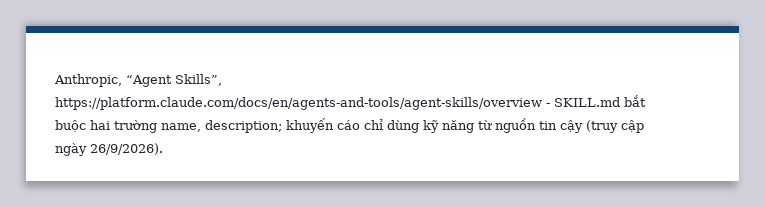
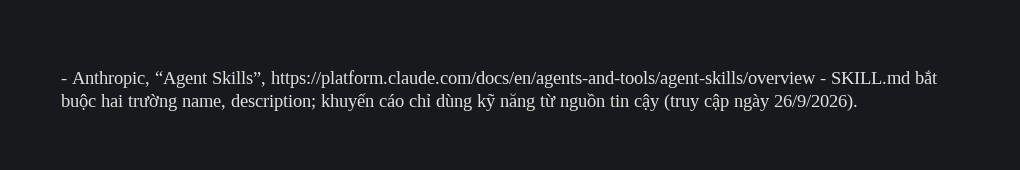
- Anthropic, “Agent Skills”, https://platform.claude.com/docs/en/agents-and-tools/agent-skills/overview - SKILL.md bắt buộc hai trường name, description; khuyến cáo chỉ dùng kỹ năng từ nguồn tin cậy (truy cập ngày 26/9/2026).
+ - Anthropic, “Agent Skills”, https://platform.claude.com/docs/en/agents-and-tools/agent-skills/overview - SKILL.md bắt buộc hai trường name, description; khuyến cáo chỉ dùng kỹ năng từ nguồn tin cậy (truy cập ngày 26/9/2026).

